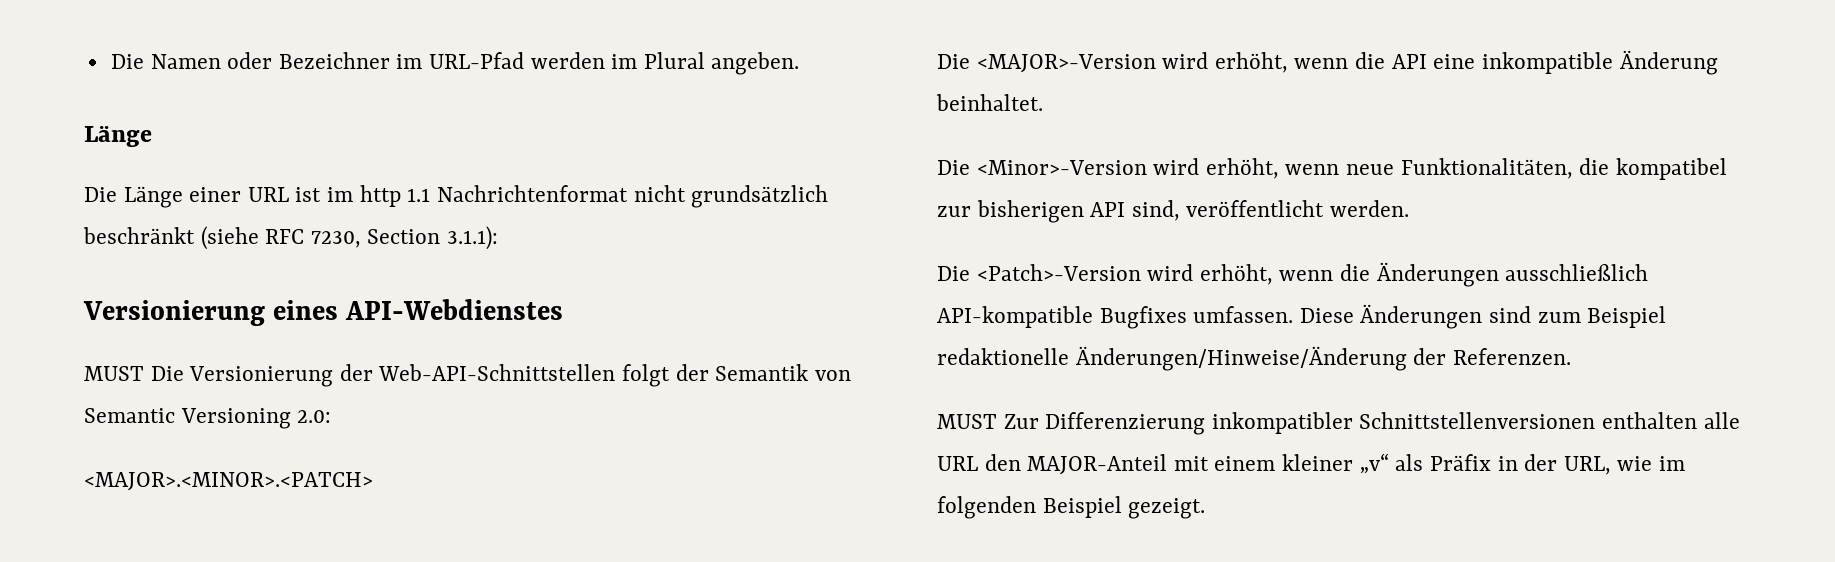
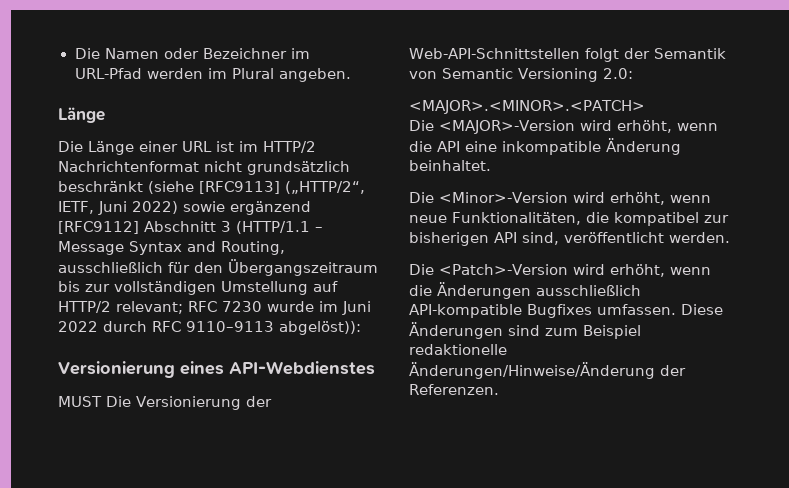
- Die Länge einer URL ist im http 1.1 Nachrichtenformat nicht grundsätzlich beschränkt (siehe RFC 7230, Section 3.1.1):
+ Die Länge einer URL ist im HTTP/2 Nachrichtenformat nicht grundsätzlich beschränkt (siehe [RFC9113] („HTTP/2“, IETF, Juni 2022) sowie ergänzend [RFC9112] Abschnitt 3 (HTTP/1.1 – Message Syntax and Routing, ausschließlich für den Übergangszeitraum bis zur vollständigen Umstellung auf HTTP/2 relevant; RFC 7230 wurde im Juni 2022 durch RFC 9110–9113 abgelöst)):
- MUST Zur Differenzierung inkompatibler Schnittstellenversionen enthalten alle URL den MAJOR-Anteil mit einem kleiner „v“ als Präfix in der URL, wie im folgenden Beispiel gezeigt.

